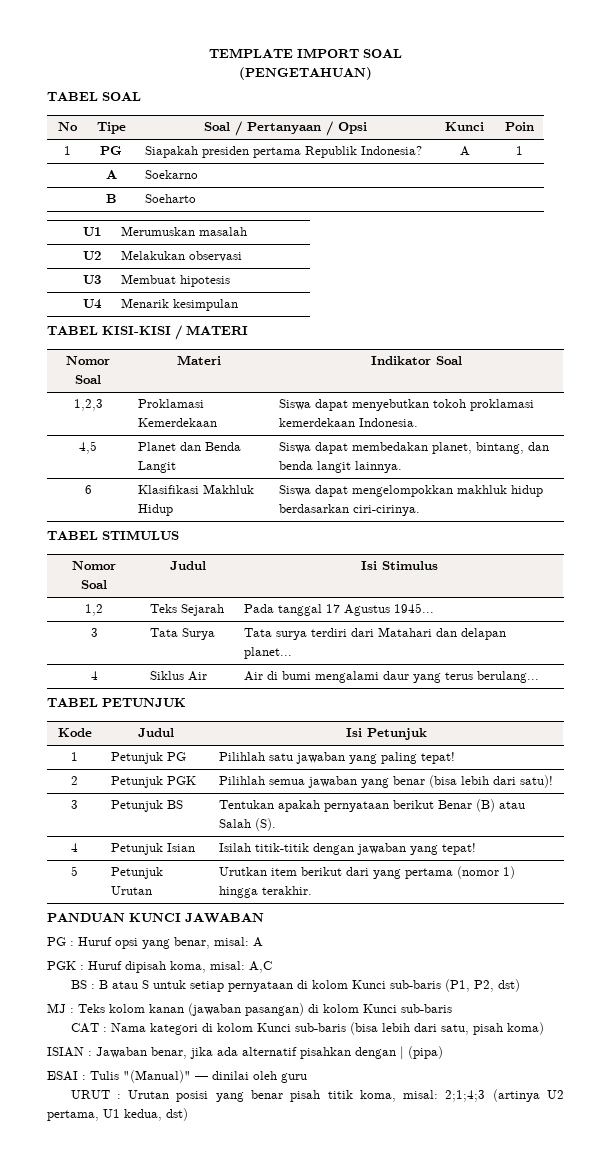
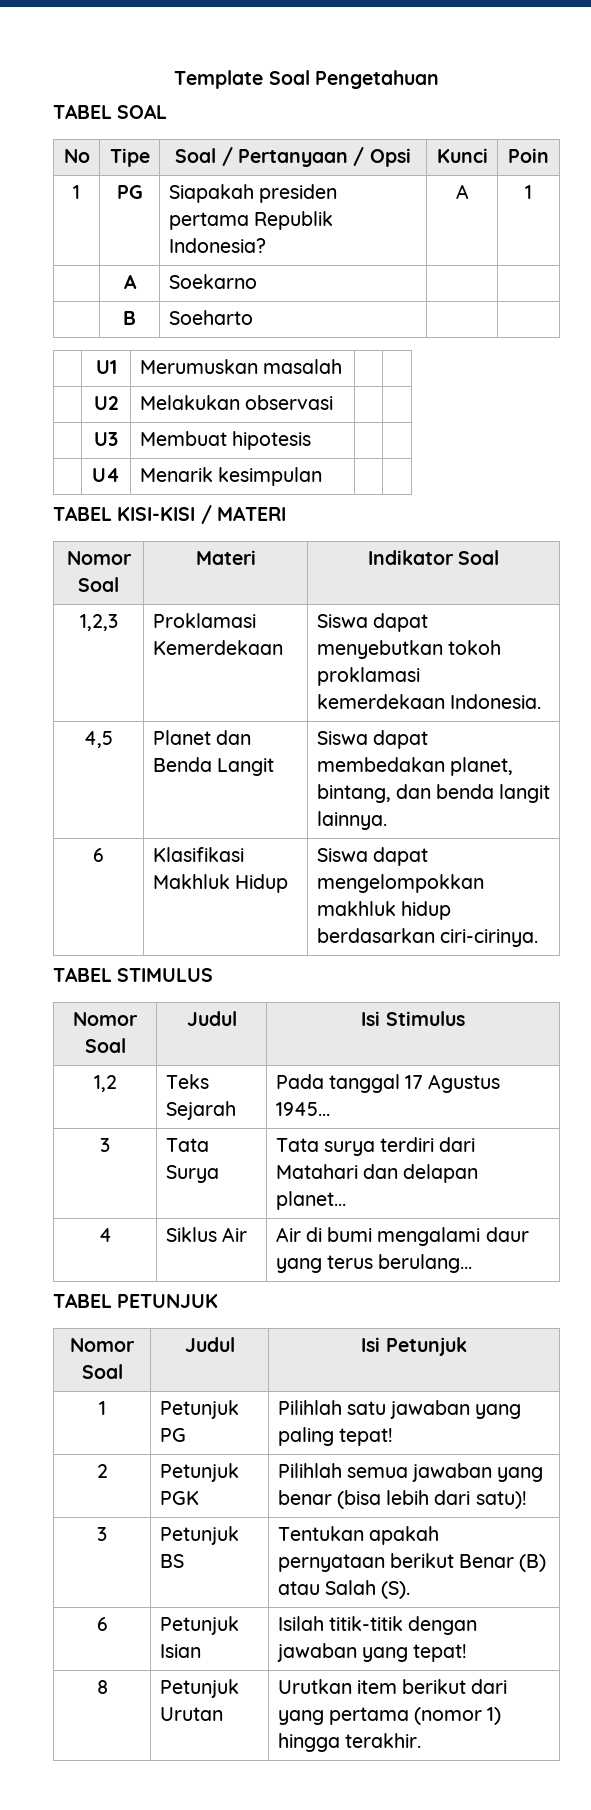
- TEMPLATE IMPORT SOAL
- (PENGETAHUAN)
+ Template Soal Pengetahuan
- Kode | Judul | Isi Petunjuk
+ Nomor Soal | Judul | Isi Petunjuk
- 4 | Petunjuk Isian | Isilah titik-titik dengan jawaban yang tepat!
+ 6 | Petunjuk Isian | Isilah titik-titik dengan jawaban yang tepat!
- 5 | Petunjuk Urutan | Urutkan item berikut dari yang pertama (nomor 1) hingga terakhir.
+ 8 | Petunjuk Urutan | Urutkan item berikut dari yang pertama (nomor 1) hingga terakhir.
- PANDUAN KUNCI JAWABAN
- PG : Huruf opsi yang benar, misal: A
- PGK : Huruf dipisah koma, misal: A,C
- BS : B atau S untuk setiap pernyataan di kolom Kunci sub-baris (P1, P2, dst)
- MJ : Teks kolom kanan (jawaban pasangan) di kolom Kunci sub-baris
- CAT : Nama kategori di kolom Kunci sub-baris (bisa lebih dari satu, pisah koma)
- ISIAN : Jawaban benar, jika ada alternatif pisahkan dengan | (pipa)
- ESAI : Tulis "(Manual)" — dinilai oleh guru
- URUT : Urutan posisi yang benar pisah titik koma, misal: 2;1;4;3 (artinya U2 pertama, U1 kedua, dst)

